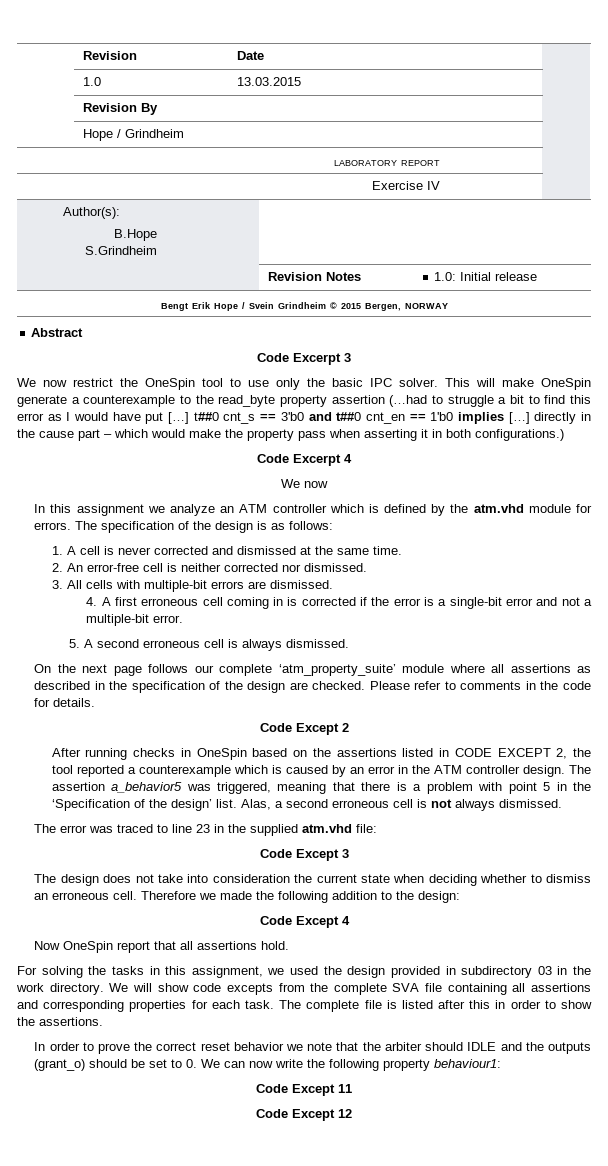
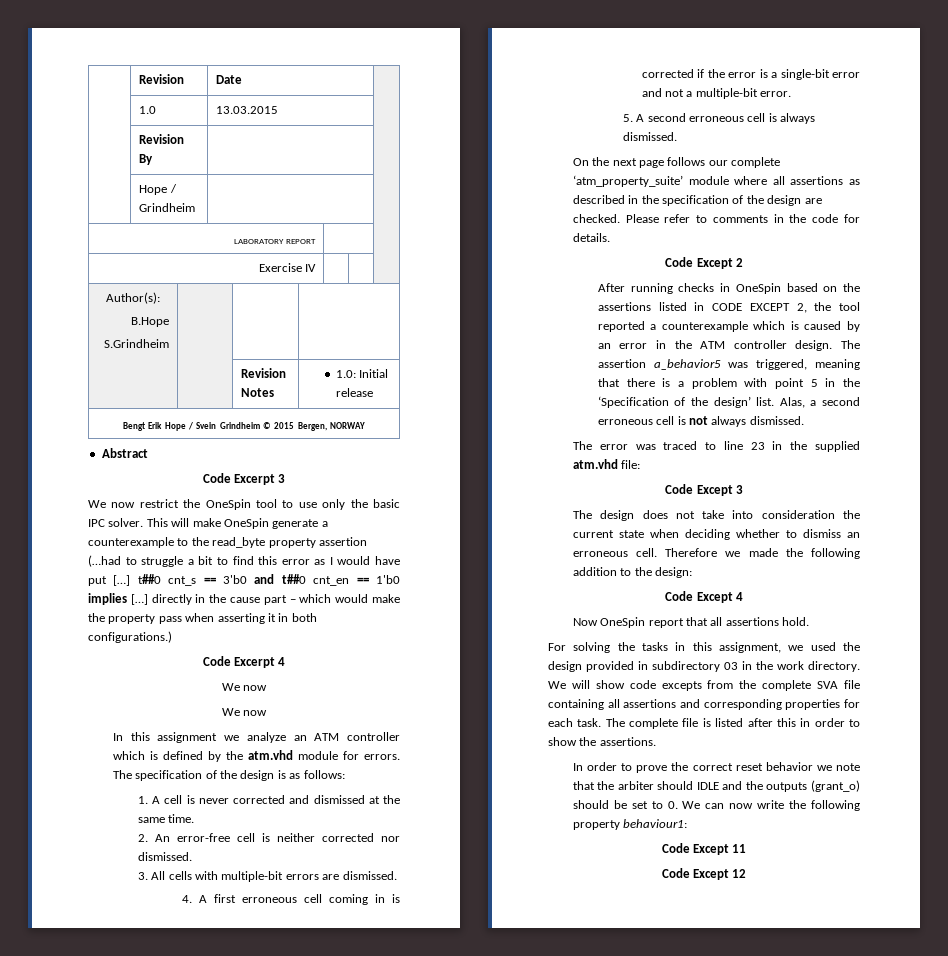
  Code Excerpt 4
+ We now

